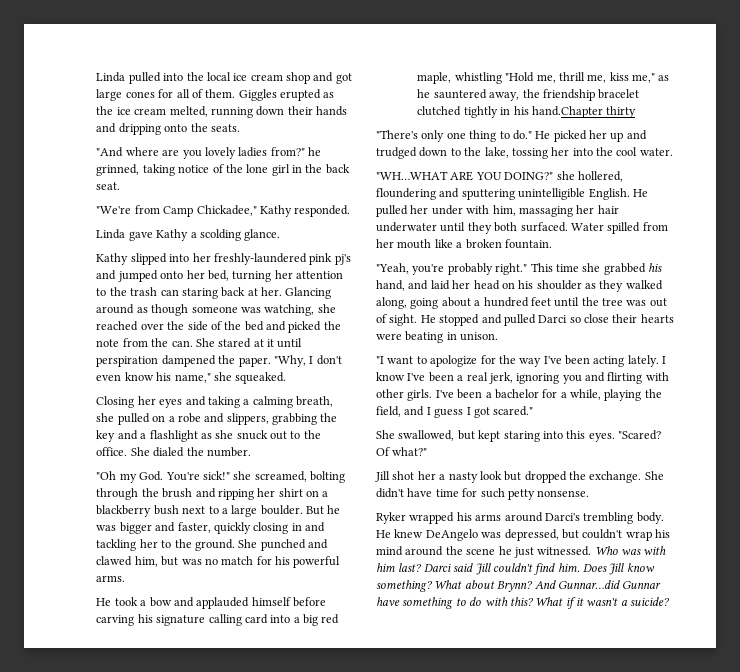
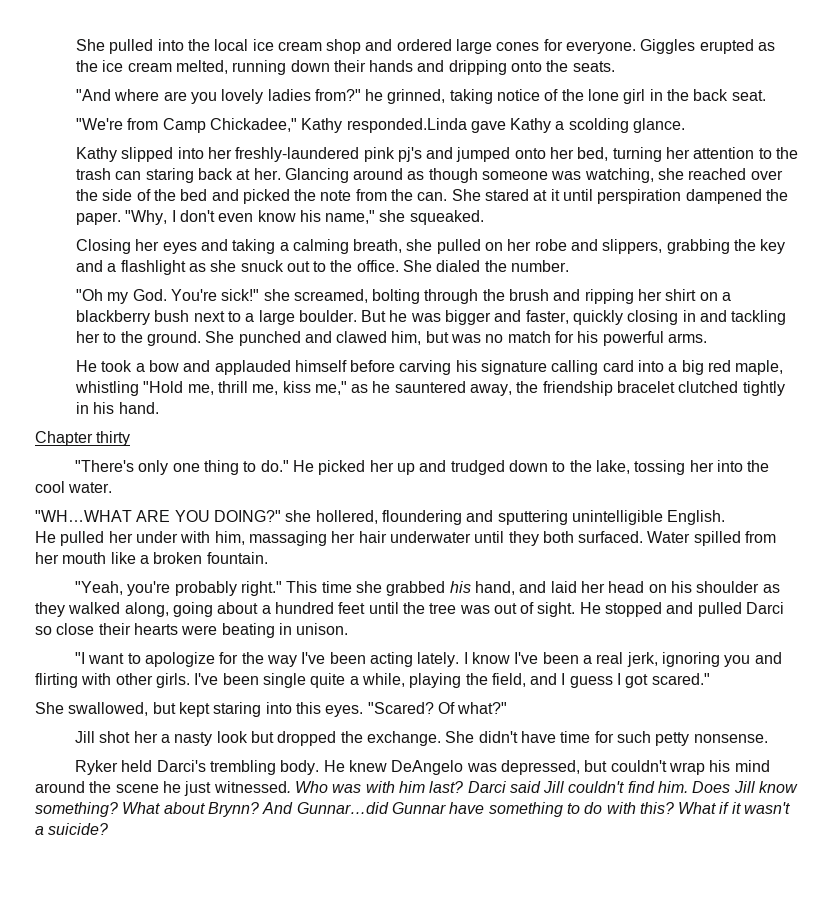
- Linda pulled into the local ice cream shop and got large cones for all of them.
+ She pulled into the local ice cream shop and ordered large cones for everyone.
- "We're from Camp Chickadee," Kathy responded.
- Linda gave Kathy a scolding glance.
+ "We're from Camp Chickadee," Kathy responded.Linda gave Kathy a scolding glance.
- Closing her eyes and taking a calming breath, she pulled on a robe and slippers, grabbing the key and a flashlight as she snuck out to the office.
+ Closing her eyes and taking a calming breath, she pulled on her robe and slippers, grabbing the key and a flashlight as she snuck out to the office.
- He took a bow and applauded himself before carving his signature calling card into a big red maple, whistling "Hold me, thrill me, kiss me," as he sauntered away, the friendship bracelet clutched tightly in his hand.Chapter thirty
+ He took a bow and applauded himself before carving his signature calling card into a big red maple, whistling "Hold me, thrill me, kiss me," as he sauntered away, the friendship bracelet clutched tightly in his hand.
+ Chapter thirty
- "WH…WHAT ARE YOU DOING?" she hollered, floundering and sputtering unintelligible English. He pulled her under with him, massaging her hair underwater until they both surfaced.
+ "WH…WHAT ARE YOU DOING?" she hollered, floundering and sputtering unintelligible English.
+ He pulled her under with him, massaging her hair underwater until they both surfaced.
- I've been a bachelor for a while, playing the field, and I guess I got scared."
+ I've been single quite a while, playing the field, and I guess I got scared."
- Ryker wrapped his arms around Darci's trembling body.
+ Ryker held Darci's trembling body.

